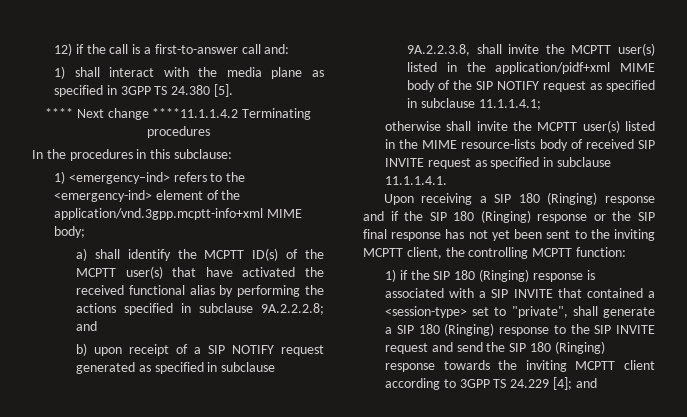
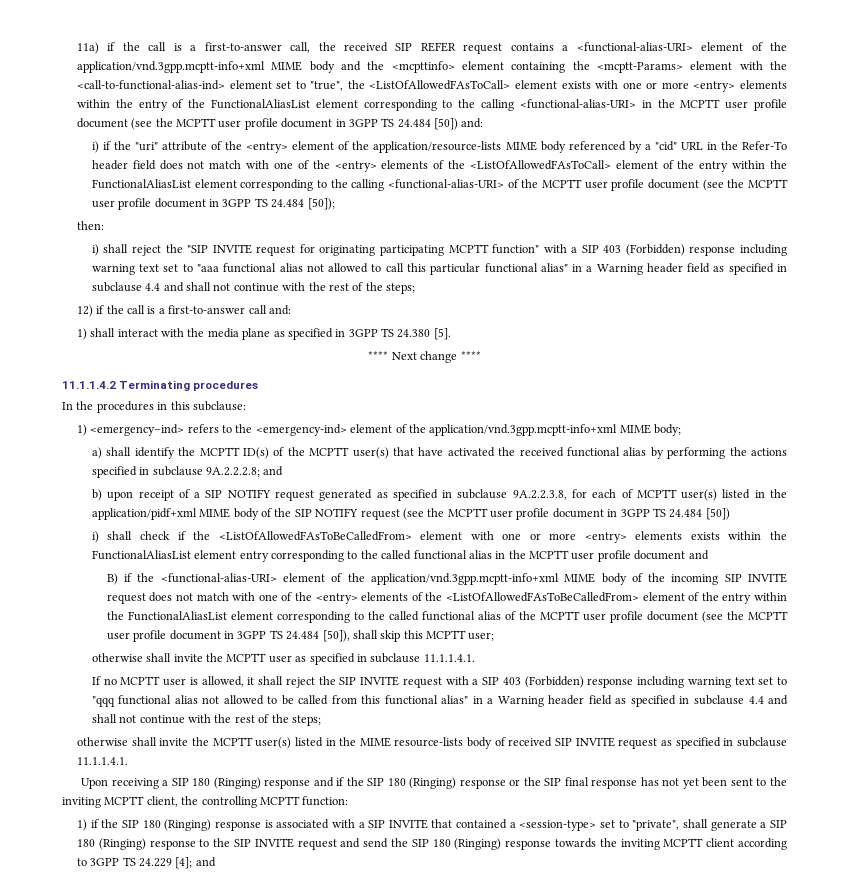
+ 11a) if the call is a first-to-answer call, the received SIP REFER request contains a <functional-alias-URI> element of the application/vnd.3gpp.mcptt-info+xml MIME body and the <mcpttinfo> element containing the <mcptt-Params> element with the <call-to-functional-alias-ind> element set to "true", the <ListOfAllowedFAsToCall> element exists with one or more <entry> elements within the entry of the FunctionalAliasList element corresponding to the calling <functional-alias-URI> in the MCPTT user profile document (see the MCPTT user profile document in 3GPP TS 24.484 [50]) and:
+ i) if the "uri" attribute of the <entry> element of the application/resource-lists MIME body referenced by a "cid" URL in the Refer-To header field does not match with one of the <entry> elements of the <ListOfAllowedFAsToCall> element of the entry within the FunctionalAliasList element corresponding to the calling <functional-alias-URI> of the MCPTT user profile document (see the MCPTT user profile document in 3GPP TS 24.484 [50]);
+ then:
+ i) shall reject the "SIP INVITE request for originating participating MCPTT function" with a SIP 403 (Forbidden) response including warning text set to "aaa functional alias not allowed to call this particular functional alias" in a Warning header field as specified in subclause 4.4 and shall not continue with the rest of the steps;
- **** Next change ****11.1.1.4.2 Terminating procedures
+ **** Next change ****
+ 11.1.1.4.2 Terminating procedures
- b) upon receipt of a SIP NOTIFY request generated as specified in subclause 9A.2.2.3.8, shall invite the MCPTT user(s) listed in the application/pidf+xml MIME body of the SIP NOTIFY request as specified in subclause 11.1.1.4.1;
+ b) upon receipt of a SIP NOTIFY request generated as specified in subclause 9A.2.2.3.8, for each of MCPTT user(s) listed in the application/pidf+xml MIME body of the SIP NOTIFY request (see the MCPTT user profile document in 3GPP TS 24.484 [50])
+ i) shall check if the <ListOfAllowedFAsToBeCalledFrom> element with one or more <entry> elements exists within the FunctionalAliasList element entry corresponding to the called functional alias in the MCPTT user profile document and
+ B) if the <functional-alias-URI> element of the application/vnd.3gpp.mcptt-info+xml MIME body of the incoming SIP INVITE request does not match with one of the <entry> elements of the <ListOfAllowedFAsToBeCalledFrom> element of the entry within the FunctionalAliasList element corresponding to the called functional alias of the MCPTT user profile document (see the MCPTT user profile document in 3GPP TS 24.484 [50]), shall skip this MCPTT user;
+ otherwise shall invite the MCPTT user as specified in subclause 11.1.1.4.1.
+ If no MCPTT user is allowed, it shall reject the SIP INVITE request with a SIP 403 (Forbidden) response including warning text set to "qqq functional alias not allowed to be called from this functional alias" in a Warning header field as specified in subclause 4.4 and shall not continue with the rest of the steps;

